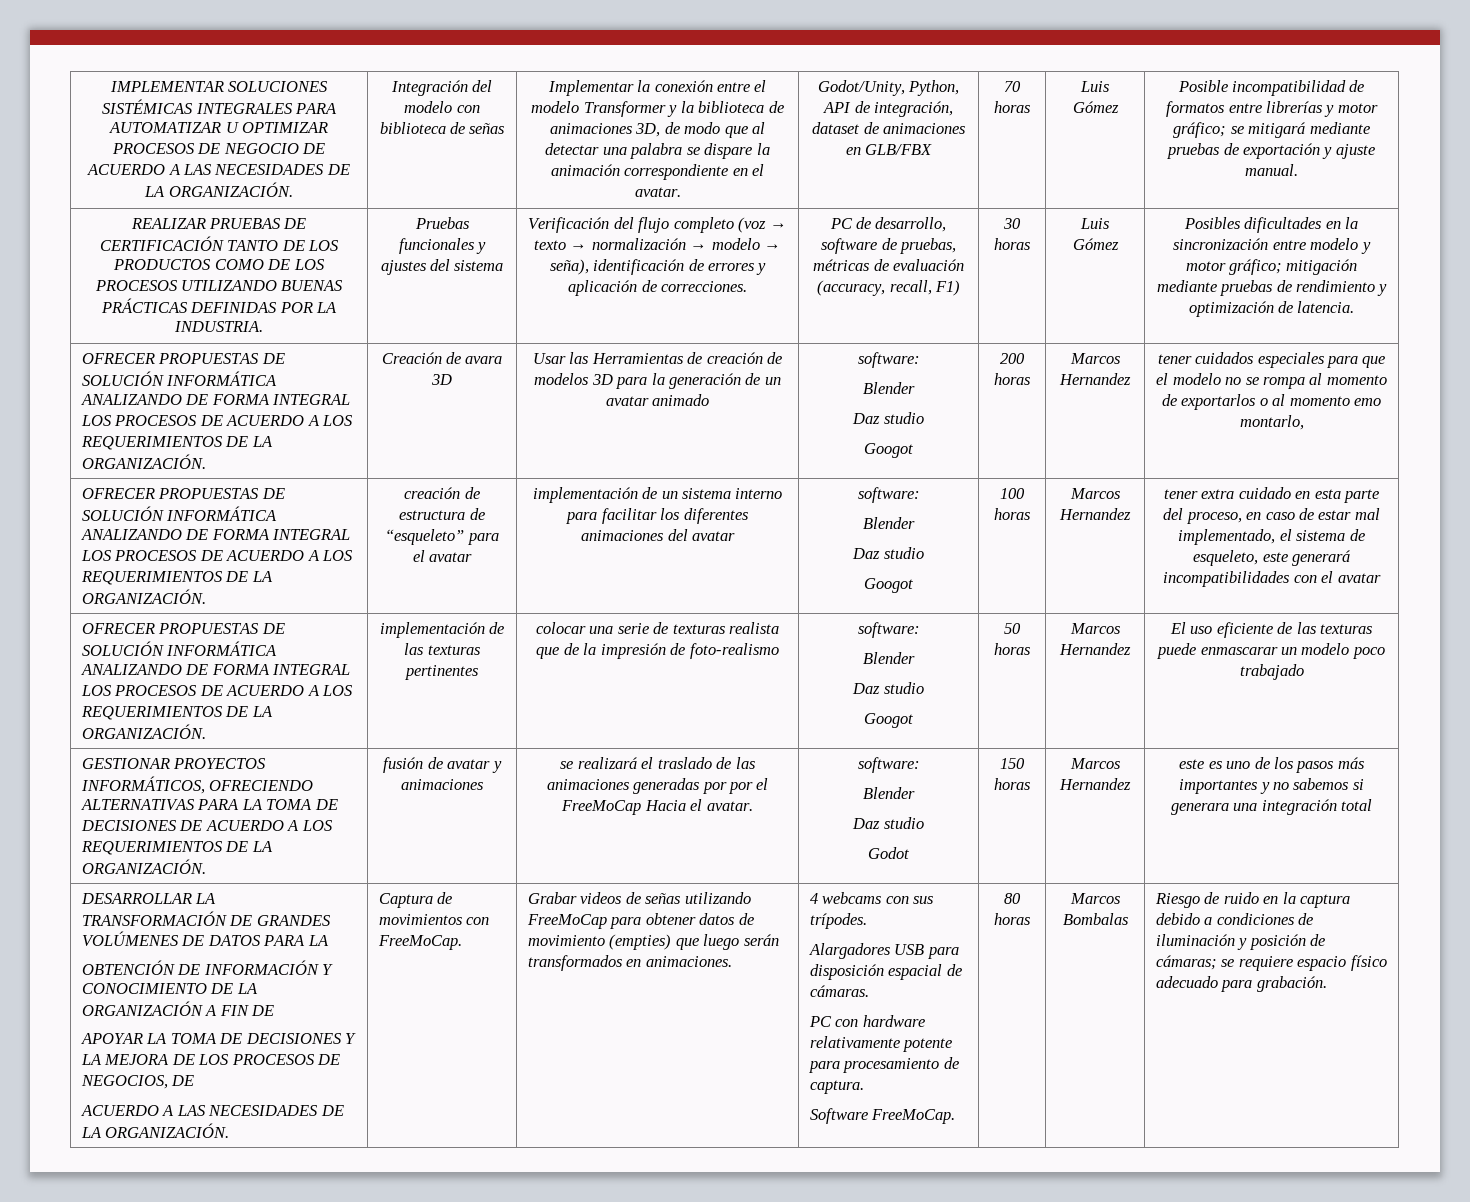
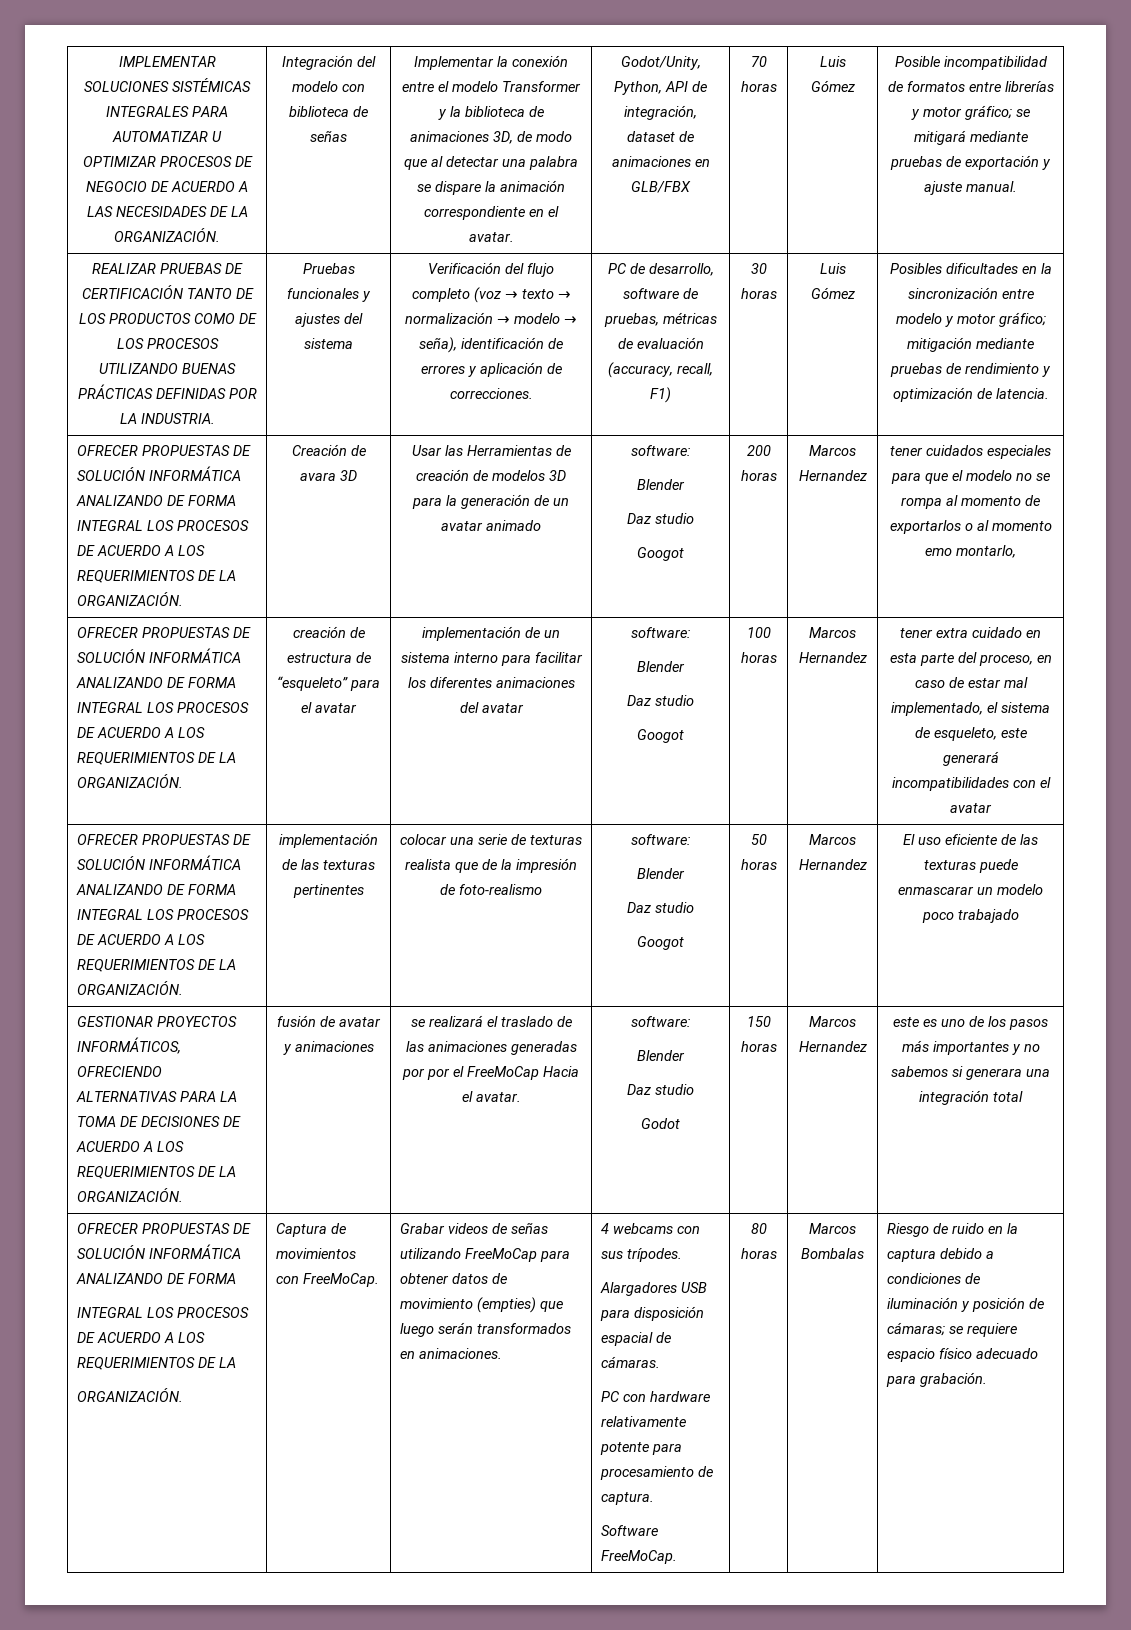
  este es uno de los pasos más importantes y no sabemos si generara una integración total
- DESARROLLAR LA TRANSFORMACIÓN DE GRANDES VOLÚMENES DE DATOS PARA LA
- OBTENCIÓN DE INFORMACIÓN Y CONOCIMIENTO DE LA ORGANIZACIÓN A FIN DE
- APOYAR LA TOMA DE DECISIONES Y LA MEJORA DE LOS PROCESOS DE NEGOCIOS, DE
- ACUERDO A LAS NECESIDADES DE LA ORGANIZACIÓN.
+ OFRECER PROPUESTAS DE SOLUCIÓN INFORMÁTICA ANALIZANDO DE FORMA
+ INTEGRAL LOS PROCESOS DE ACUERDO A LOS REQUERIMIENTOS DE LA
+ ORGANIZACIÓN.

